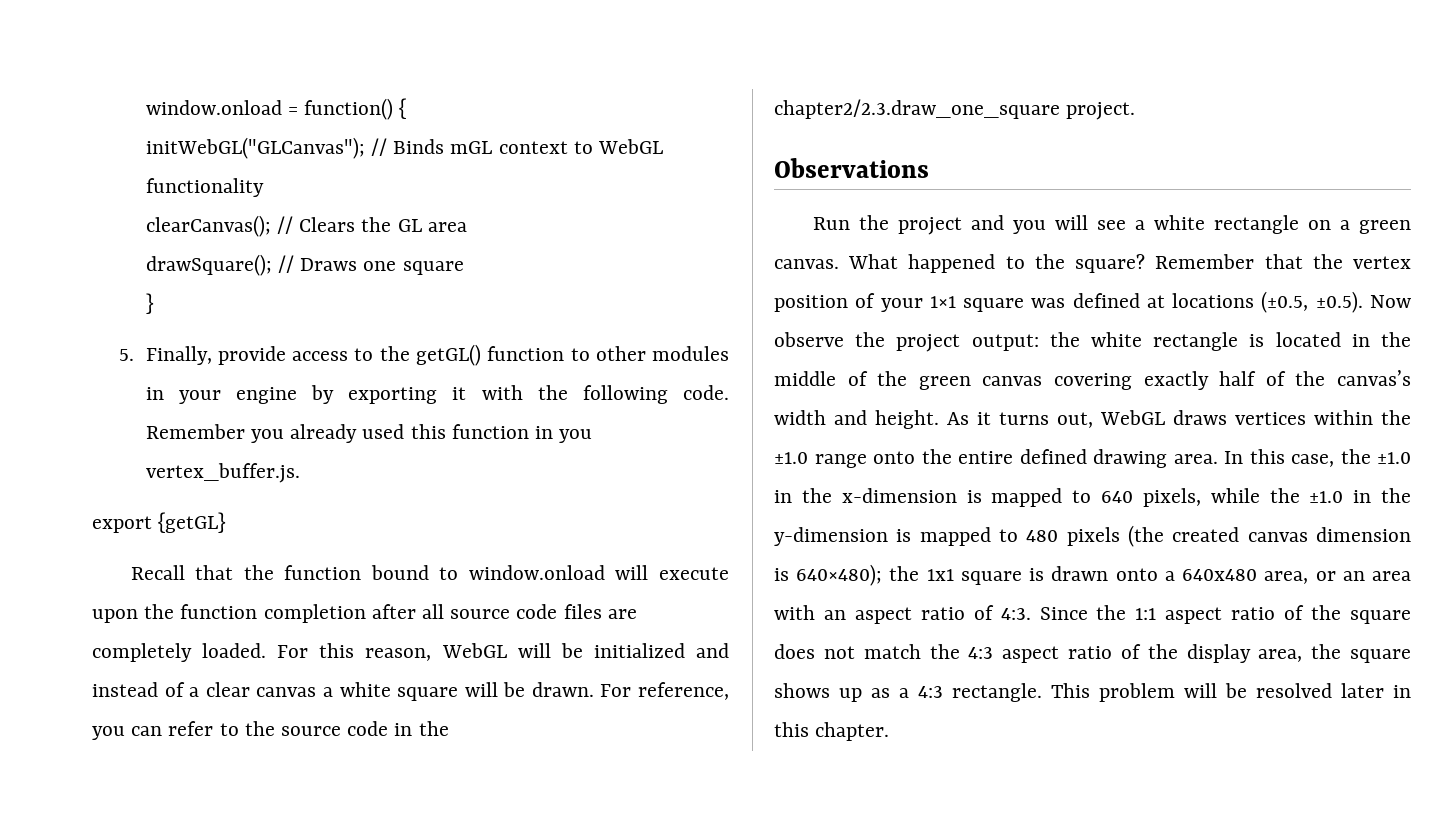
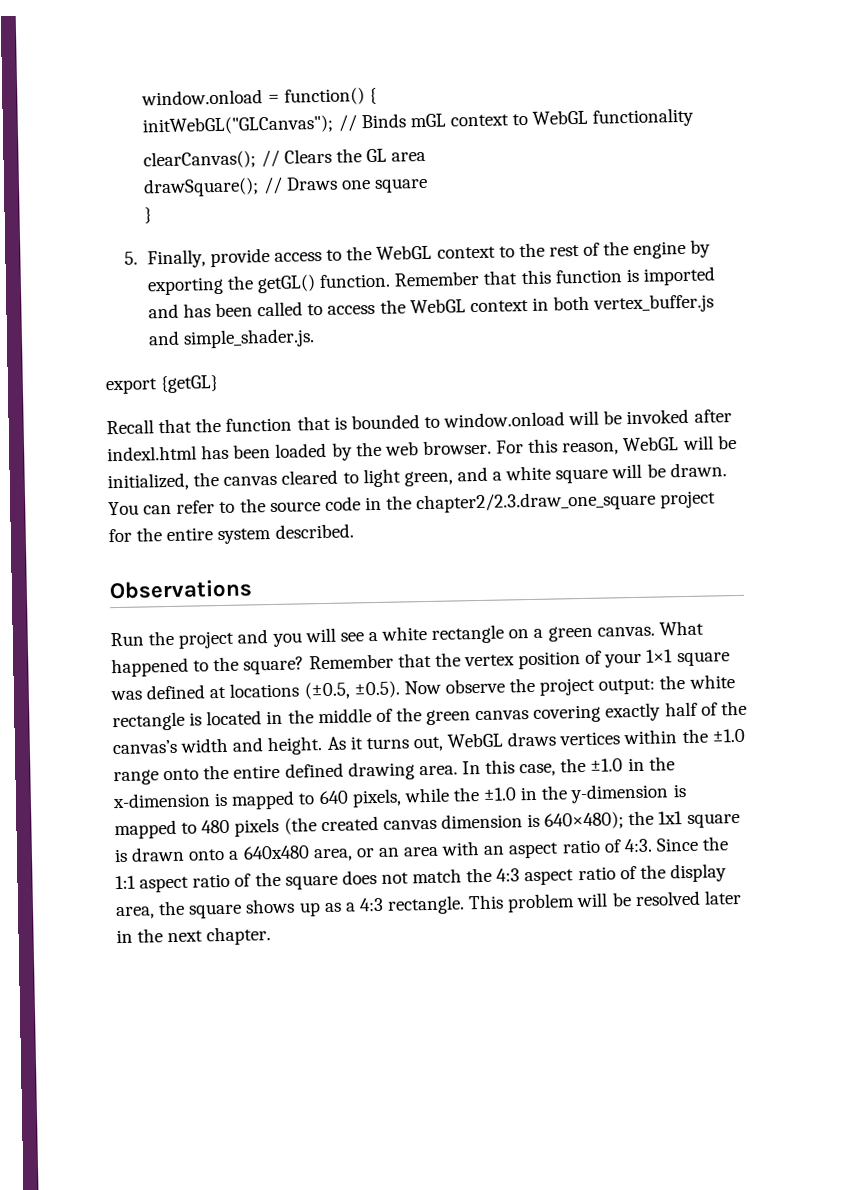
- 5. Finally, provide access to the getGL() function to other modules in your engine by exporting it with the following code. Remember you already used this function in you vertex_buffer.js.
+ 5. Finally, provide access to the WebGL context to the rest of the engine by exporting the getGL() function. Remember that this function is imported and has been called to access the WebGL context in both vertex_buffer.js and simple_shader.js.
- Recall that the function bound to window.onload will execute upon the function completion after all source code files are completely loaded.
+ Recall that the function that is bounded to window.onload will be invoked after indexl.html has been loaded by the web browser.
- For this reason, WebGL will be initialized and instead of a clear canvas a white square will be drawn.
+ For this reason, WebGL will be initialized, the canvas cleared to light green, and a white square will be drawn.
- For reference, you can refer to the source code in the chapter2/2.3.draw_one_square project.
+ You can refer to the source code in the chapter2/2.3.draw_one_square project for the entire system described.
- This problem will be resolved later in this chapter.
+ This problem will be resolved later in the next chapter.

